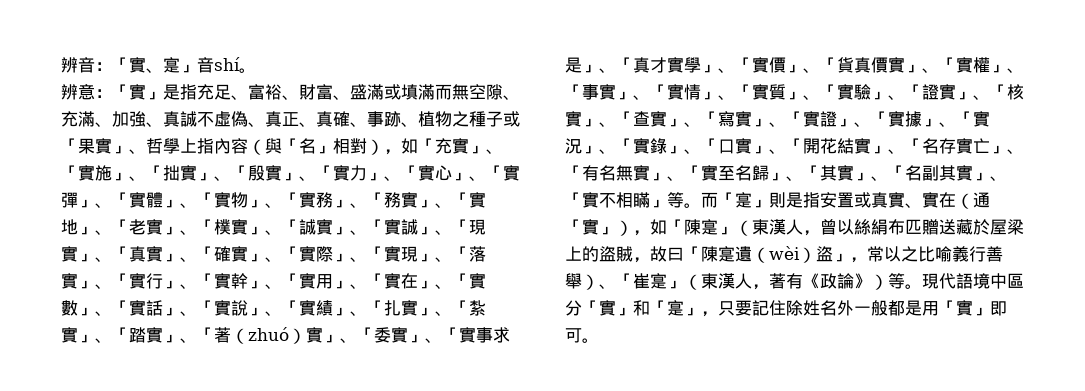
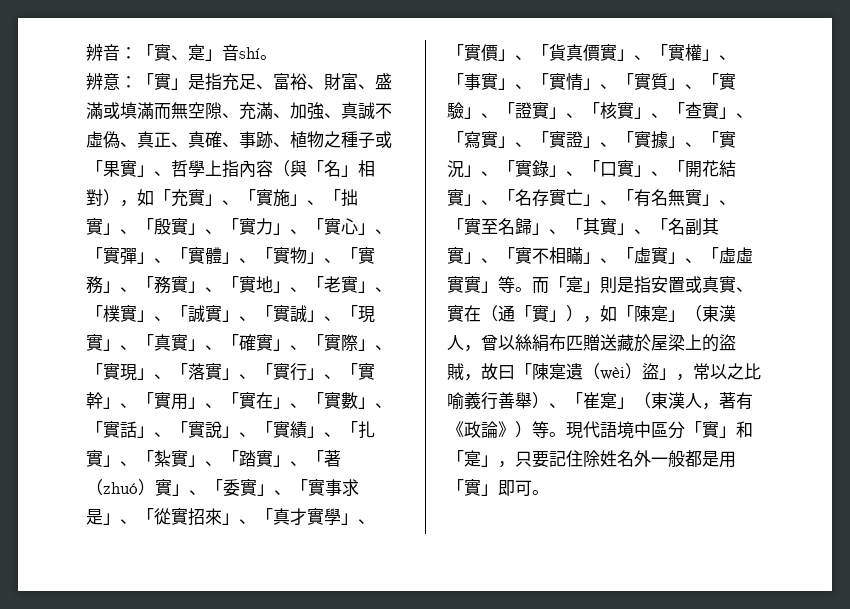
- 「實」是指充足、富裕、財富、盛滿或填滿而無空隙、充滿、加強、真誠不虛偽、真正、真確、事跡、植物之種子或「果實」、哲學上指內容（與「名」相對），如「充實」、「實施」、「拙實」、「殷實」、「實力」、「實心」、「實彈」、「實體」、「實物」、「實務」、「務實」、「實地」、「老實」、「樸實」、「誠實」、「實誠」、「現實」、「真實」、「確實」、「實際」、「實現」、「落實」、「實行」、「實幹」、「實用」、「實在」、「實數」、「實話」、「實說」、「實績」、「扎實」、「紮實」、「踏實」、「著（zhuó）實」、「委實」、「實事求是」、「真才實學」、「實價」、「貨真價實」、「實權」、「事實」、「實情」、「實質」、「實驗」、「證實」、「核實」、「查實」、「寫實」、「實證」、「實據」、「實況」、「實錄」、「口實」、「開花結實」、「名存實亡」、「有名無實」、「實至名歸」、「其實」、「名副其實」、「實不相瞞」等。
+ 「實」是指充足、富裕、財富、盛滿或填滿而無空隙、充滿、加強、真誠不虛偽、真正、真確、事跡、植物之種子或「果實」、哲學上指內容（與「名」相對），如「充實」、「實施」、「拙實」、「殷實」、「實力」、「實心」、「實彈」、「實體」、「實物」、「實務」、「務實」、「實地」、「老實」、「樸實」、「誠實」、「實誠」、「現實」、「真實」、「確實」、「實際」、「實現」、「落實」、「實行」、「實幹」、「實用」、「實在」、「實數」、「實話」、「實說」、「實績」、「扎實」、「紮實」、「踏實」、「著（zhuó）實」、「委實」、「實事求是」、「從實招來」、「真才實學」、「實價」、「貨真價實」、「實權」、「事實」、「實情」、「實質」、「實驗」、「證實」、「核實」、「查實」、「寫實」、「實證」、「實據」、「實況」、「實錄」、「口實」、「開花結實」、「名存實亡」、「有名無實」、「實至名歸」、「其實」、「名副其實」、「實不相瞞」、「虛實」、「虛虛實實」等。

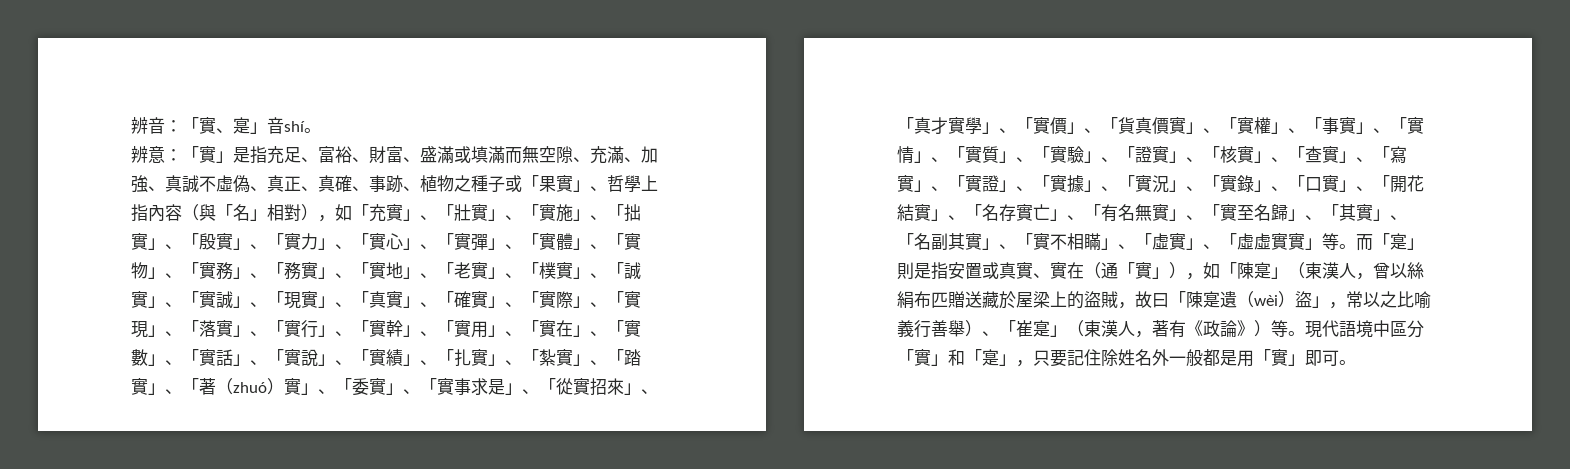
- 「實」是指充足、富裕、財富、盛滿或填滿而無空隙、充滿、加強、真誠不虛偽、真正、真確、事跡、植物之種子或「果實」、哲學上指內容（與「名」相對），如「充實」、「實施」、「拙實」、「殷實」、「實力」、「實心」、「實彈」、「實體」、「實物」、「實務」、「務實」、「實地」、「老實」、「樸實」、「誠實」、「實誠」、「現實」、「真實」、「確實」、「實際」、「實現」、「落實」、「實行」、「實幹」、「實用」、「實在」、「實數」、「實話」、「實說」、「實績」、「扎實」、「紮實」、「踏實」、「著（zhuó）實」、「委實」、「實事求是」、「從實招來」、「真才實學」、「實價」、「貨真價實」、「實權」、「事實」、「實情」、「實質」、「實驗」、「證實」、「核實」、「查實」、「寫實」、「實證」、「實據」、「實況」、「實錄」、「口實」、「開花結實」、「名存實亡」、「有名無實」、「實至名歸」、「其實」、「名副其實」、「實不相瞞」、「虛實」、「虛虛實實」等。
+ 「實」是指充足、富裕、財富、盛滿或填滿而無空隙、充滿、加強、真誠不虛偽、真正、真確、事跡、植物之種子或「果實」、哲學上指內容（與「名」相對），如「充實」、「壯實」、「實施」、「拙實」、「殷實」、「實力」、「實心」、「實彈」、「實體」、「實物」、「實務」、「務實」、「實地」、「老實」、「樸實」、「誠實」、「實誠」、「現實」、「真實」、「確實」、「實際」、「實現」、「落實」、「實行」、「實幹」、「實用」、「實在」、「實數」、「實話」、「實說」、「實績」、「扎實」、「紮實」、「踏實」、「著（zhuó）實」、「委實」、「實事求是」、「從實招來」、「真才實學」、「實價」、「貨真價實」、「實權」、「事實」、「實情」、「實質」、「實驗」、「證實」、「核實」、「查實」、「寫實」、「實證」、「實據」、「實況」、「實錄」、「口實」、「開花結實」、「名存實亡」、「有名無實」、「實至名歸」、「其實」、「名副其實」、「實不相瞞」、「虛實」、「虛虛實實」等。

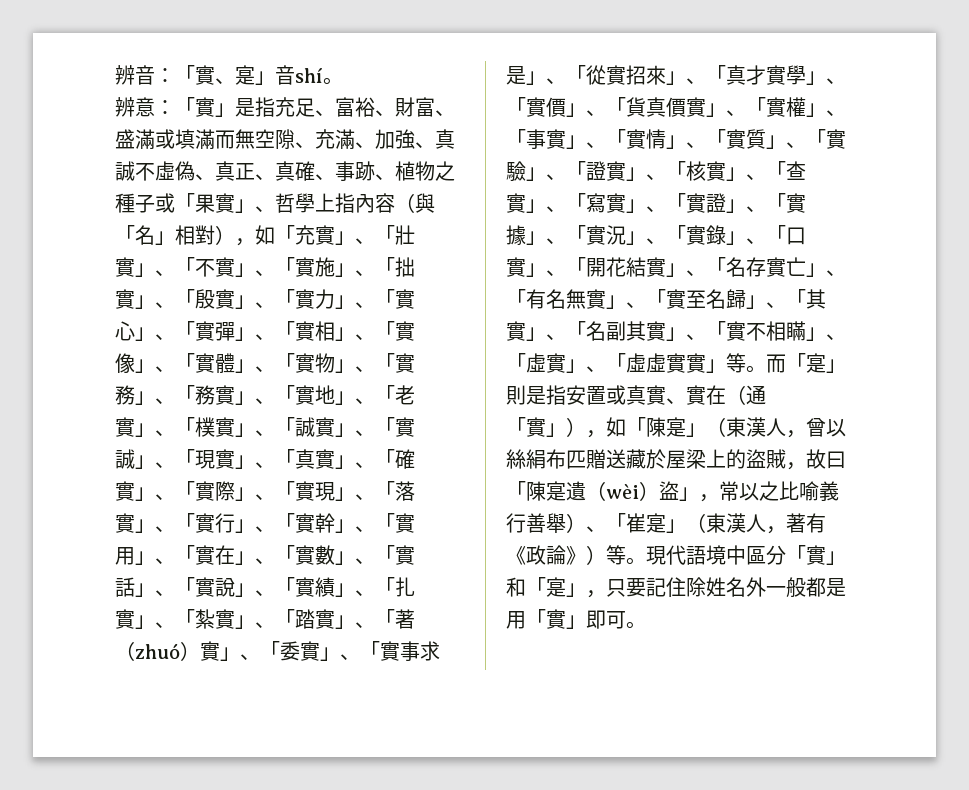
- 「實」是指充足、富裕、財富、盛滿或填滿而無空隙、充滿、加強、真誠不虛偽、真正、真確、事跡、植物之種子或「果實」、哲學上指內容（與「名」相對），如「充實」、「壯實」、「實施」、「拙實」、「殷實」、「實力」、「實心」、「實彈」、「實體」、「實物」、「實務」、「務實」、「實地」、「老實」、「樸實」、「誠實」、「實誠」、「現實」、「真實」、「確實」、「實際」、「實現」、「落實」、「實行」、「實幹」、「實用」、「實在」、「實數」、「實話」、「實說」、「實績」、「扎實」、「紮實」、「踏實」、「著（zhuó）實」、「委實」、「實事求是」、「從實招來」、「真才實學」、「實價」、「貨真價實」、「實權」、「事實」、「實情」、「實質」、「實驗」、「證實」、「核實」、「查實」、「寫實」、「實證」、「實據」、「實況」、「實錄」、「口實」、「開花結實」、「名存實亡」、「有名無實」、「實至名歸」、「其實」、「名副其實」、「實不相瞞」、「虛實」、「虛虛實實」等。
+ 「實」是指充足、富裕、財富、盛滿或填滿而無空隙、充滿、加強、真誠不虛偽、真正、真確、事跡、植物之種子或「果實」、哲學上指內容（與「名」相對），如「充實」、「壯實」、「不實」、「實施」、「拙實」、「殷實」、「實力」、「實心」、「實彈」、「實相」、「實像」、「實體」、「實物」、「實務」、「務實」、「實地」、「老實」、「樸實」、「誠實」、「實誠」、「現實」、「真實」、「確實」、「實際」、「實現」、「落實」、「實行」、「實幹」、「實用」、「實在」、「實數」、「實話」、「實說」、「實績」、「扎實」、「紮實」、「踏實」、「著（zhuó）實」、「委實」、「實事求是」、「從實招來」、「真才實學」、「實價」、「貨真價實」、「實權」、「事實」、「實情」、「實質」、「實驗」、「證實」、「核實」、「查實」、「寫實」、「實證」、「實據」、「實況」、「實錄」、「口實」、「開花結實」、「名存實亡」、「有名無實」、「實至名歸」、「其實」、「名副其實」、「實不相瞞」、「虛實」、「虛虛實實」等。

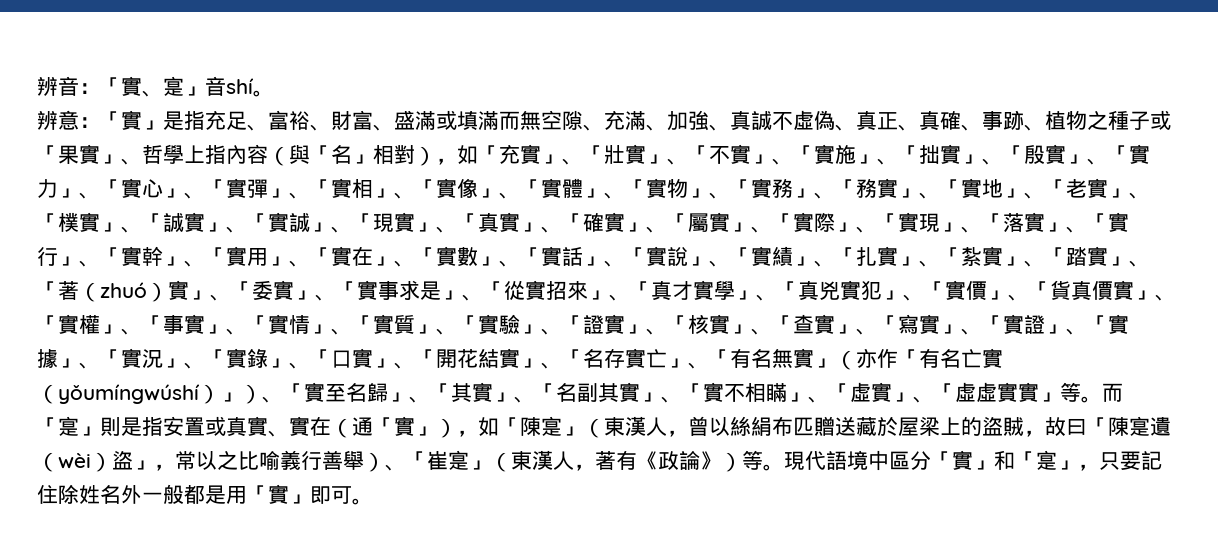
- 「實」是指充足、富裕、財富、盛滿或填滿而無空隙、充滿、加強、真誠不虛偽、真正、真確、事跡、植物之種子或「果實」、哲學上指內容（與「名」相對），如「充實」、「壯實」、「不實」、「實施」、「拙實」、「殷實」、「實力」、「實心」、「實彈」、「實相」、「實像」、「實體」、「實物」、「實務」、「務實」、「實地」、「老實」、「樸實」、「誠實」、「實誠」、「現實」、「真實」、「確實」、「實際」、「實現」、「落實」、「實行」、「實幹」、「實用」、「實在」、「實數」、「實話」、「實說」、「實績」、「扎實」、「紮實」、「踏實」、「著（zhuó）實」、「委實」、「實事求是」、「從實招來」、「真才實學」、「實價」、「貨真價實」、「實權」、「事實」、「實情」、「實質」、「實驗」、「證實」、「核實」、「查實」、「寫實」、「實證」、「實據」、「實況」、「實錄」、「口實」、「開花結實」、「名存實亡」、「有名無實」、「實至名歸」、「其實」、「名副其實」、「實不相瞞」、「虛實」、「虛虛實實」等。
+ 「實」是指充足、富裕、財富、盛滿或填滿而無空隙、充滿、加強、真誠不虛偽、真正、真確、事跡、植物之種子或「果實」、哲學上指內容（與「名」相對），如「充實」、「壯實」、「不實」、「實施」、「拙實」、「殷實」、「實力」、「實心」、「實彈」、「實相」、「實像」、「實體」、「實物」、「實務」、「務實」、「實地」、「老實」、「樸實」、「誠實」、「實誠」、「現實」、「真實」、「確實」、「屬實」、「實際」、「實現」、「落實」、「實行」、「實幹」、「實用」、「實在」、「實數」、「實話」、「實說」、「實績」、「扎實」、「紮實」、「踏實」、「著（zhuó）實」、「委實」、「實事求是」、「從實招來」、「真才實學」、「真兇實犯」、「實價」、「貨真價實」、「實權」、「事實」、「實情」、「實質」、「實驗」、「證實」、「核實」、「查實」、「寫實」、「實證」、「實據」、「實況」、「實錄」、「口實」、「開花結實」、「名存實亡」、「有名無實」（亦作「有名亡實（yǒumíngwúshí）」）、「實至名歸」、「其實」、「名副其實」、「實不相瞞」、「虛實」、「虛虛實實」等。

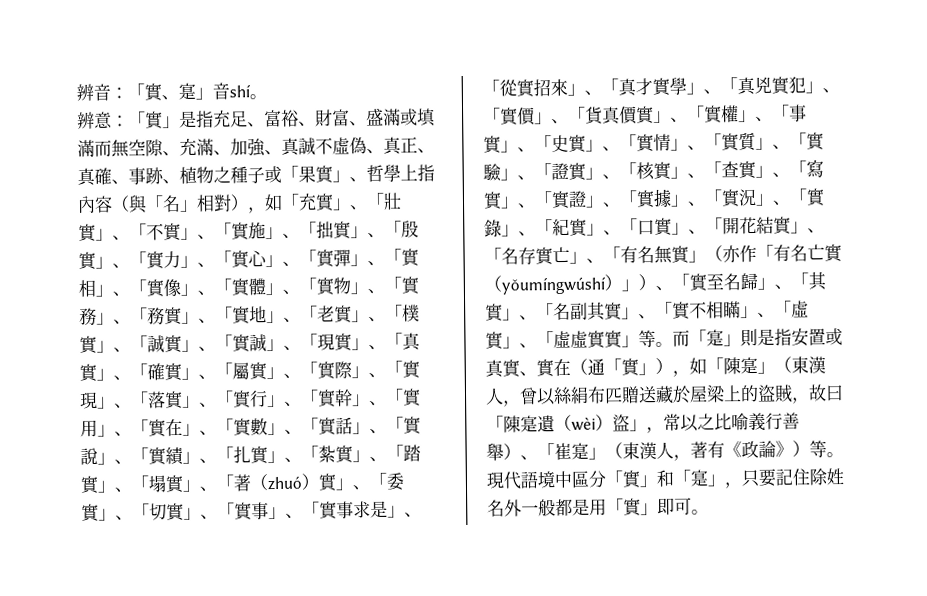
- 「實」是指充足、富裕、財富、盛滿或填滿而無空隙、充滿、加強、真誠不虛偽、真正、真確、事跡、植物之種子或「果實」、哲學上指內容（與「名」相對），如「充實」、「壯實」、「不實」、「實施」、「拙實」、「殷實」、「實力」、「實心」、「實彈」、「實相」、「實像」、「實體」、「實物」、「實務」、「務實」、「實地」、「老實」、「樸實」、「誠實」、「實誠」、「現實」、「真實」、「確實」、「屬實」、「實際」、「實現」、「落實」、「實行」、「實幹」、「實用」、「實在」、「實數」、「實話」、「實說」、「實績」、「扎實」、「紮實」、「踏實」、「著（zhuó）實」、「委實」、「實事求是」、「從實招來」、「真才實學」、「真兇實犯」、「實價」、「貨真價實」、「實權」、「事實」、「實情」、「實質」、「實驗」、「證實」、「核實」、「查實」、「寫實」、「實證」、「實據」、「實況」、「實錄」、「口實」、「開花結實」、「名存實亡」、「有名無實」（亦作「有名亡實（yǒumíngwúshí）」）、「實至名歸」、「其實」、「名副其實」、「實不相瞞」、「虛實」、「虛虛實實」等。
+ 「實」是指充足、富裕、財富、盛滿或填滿而無空隙、充滿、加強、真誠不虛偽、真正、真確、事跡、植物之種子或「果實」、哲學上指內容（與「名」相對），如「充實」、「壯實」、「不實」、「實施」、「拙實」、「殷實」、「實力」、「實心」、「實彈」、「實相」、「實像」、「實體」、「實物」、「實務」、「務實」、「實地」、「老實」、「樸實」、「誠實」、「實誠」、「現實」、「真實」、「確實」、「屬實」、「實際」、「實現」、「落實」、「實行」、「實幹」、「實用」、「實在」、「實數」、「實話」、「實說」、「實績」、「扎實」、「紮實」、「踏實」、「塌實」、「著（zhuó）實」、「委實」、「切實」、「實事」、「實事求是」、「從實招來」、「真才實學」、「真兇實犯」、「實價」、「貨真價實」、「實權」、「事實」、「史實」、「實情」、「實質」、「實驗」、「證實」、「核實」、「查實」、「寫實」、「實證」、「實據」、「實況」、「實錄」、「紀實」、「口實」、「開花結實」、「名存實亡」、「有名無實」（亦作「有名亡實（yǒumíngwúshí）」）、「實至名歸」、「其實」、「名副其實」、「實不相瞞」、「虛實」、「虛虛實實」等。

